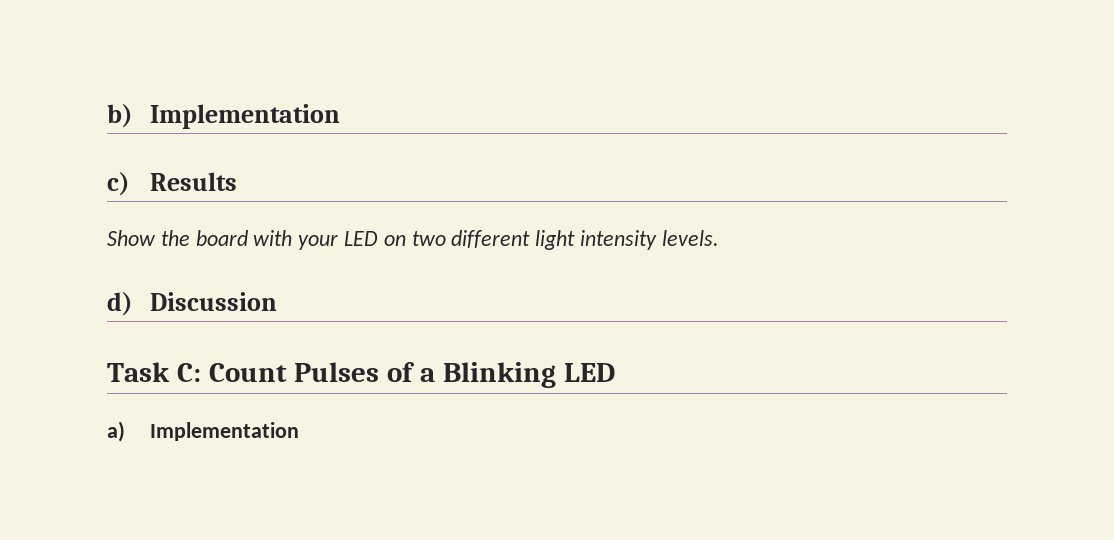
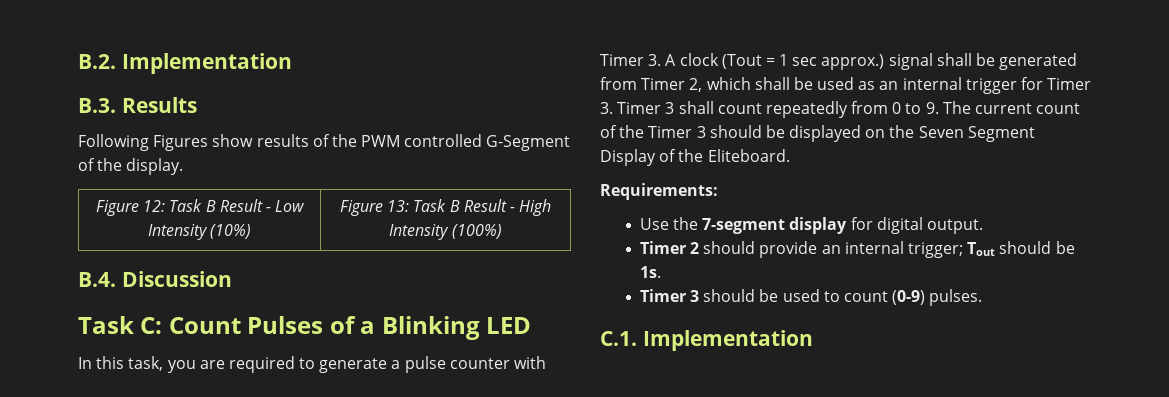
- b) Implementation
+ B.2. Implementation
- c) Results
+ B.3. Results
- Show the board with your LED on two different light intensity levels.
- d) Discussion
+ Following Figures show results of the PWM controlled G-Segment of the display.
+ Figure 12: Task B Result - Low Intensity (10%) | Figure 13: Task B Result - High Intensity (100%)
+ B.4. Discussion
- a) Implementation
+ In this task, you are required to generate a pulse counter with Timer 3. A clock (Tout = 1 sec approx.) signal shall be generated from Timer 2, which shall be used as an internal trigger for Timer 3. Timer 3 shall count repeatedly from 0 to 9. The current count of the Timer 3 should be displayed on the Seven Segment Display of the Eliteboard.
+ Requirements:
+ Use the 7-segment display for digital output.
+ Timer 2 should provide an internal trigger; Tout should be 1s.
+ Timer 3 should be used to count (0-9) pulses.
+ C.1. Implementation

